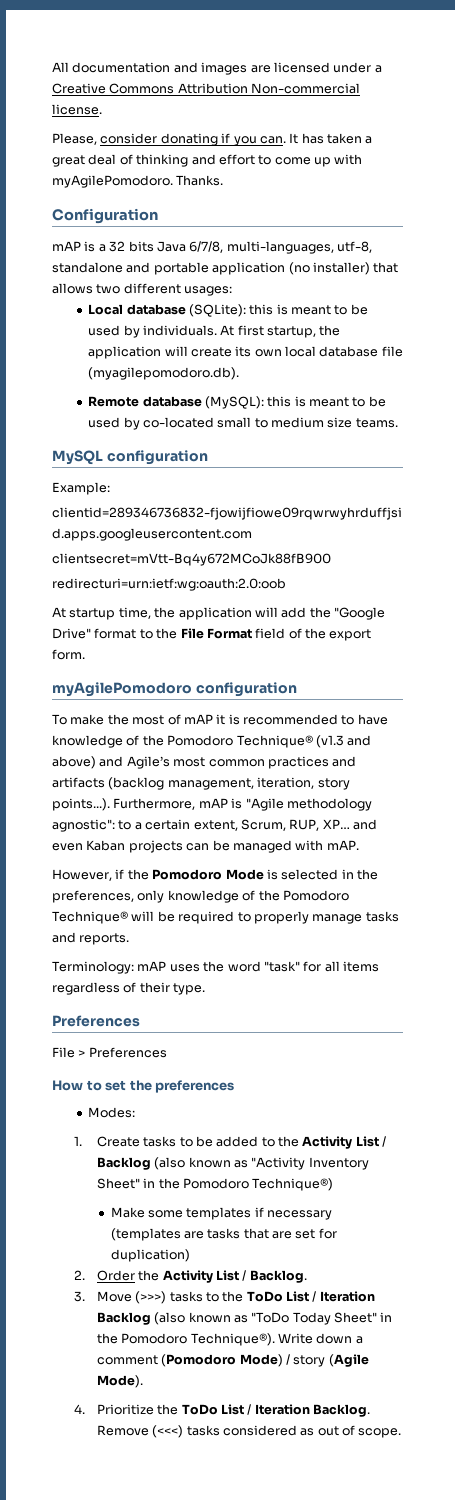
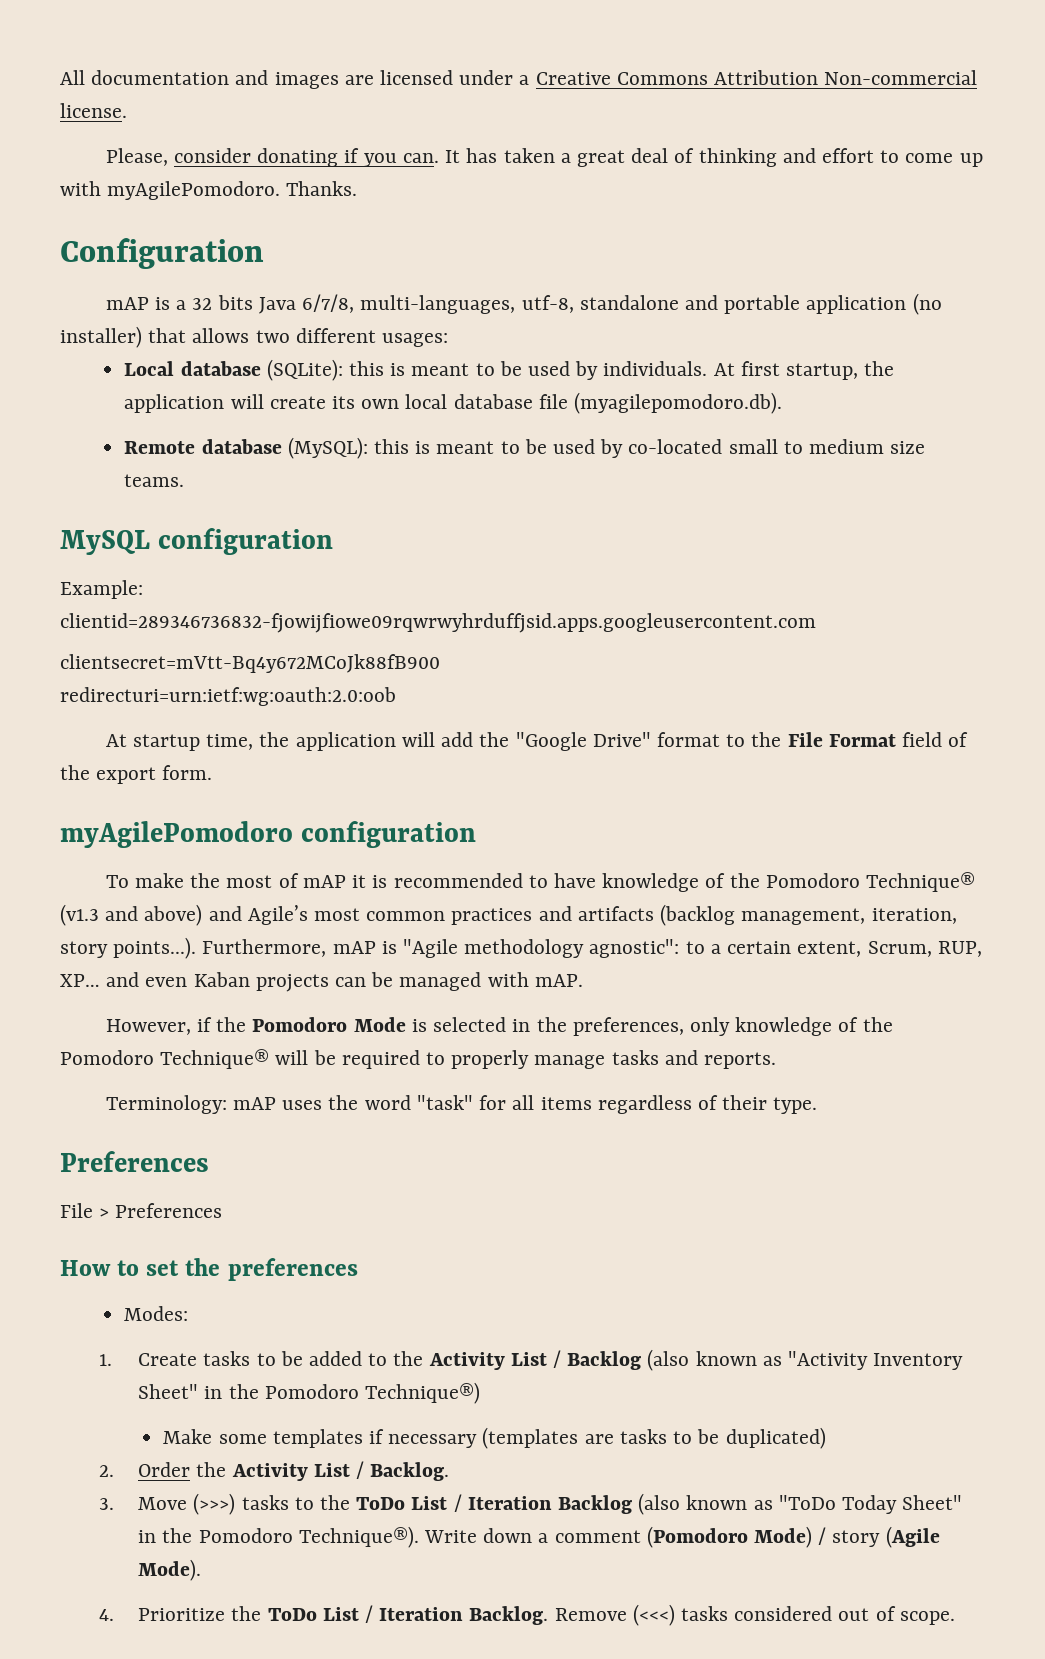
- Make some templates if necessary (templates are tasks that are set for duplication)
+ Make some templates if necessary (templates are tasks to be duplicated)
- Remove (<<<) tasks considered as out of scope.
+ Remove (<<<) tasks considered out of scope.

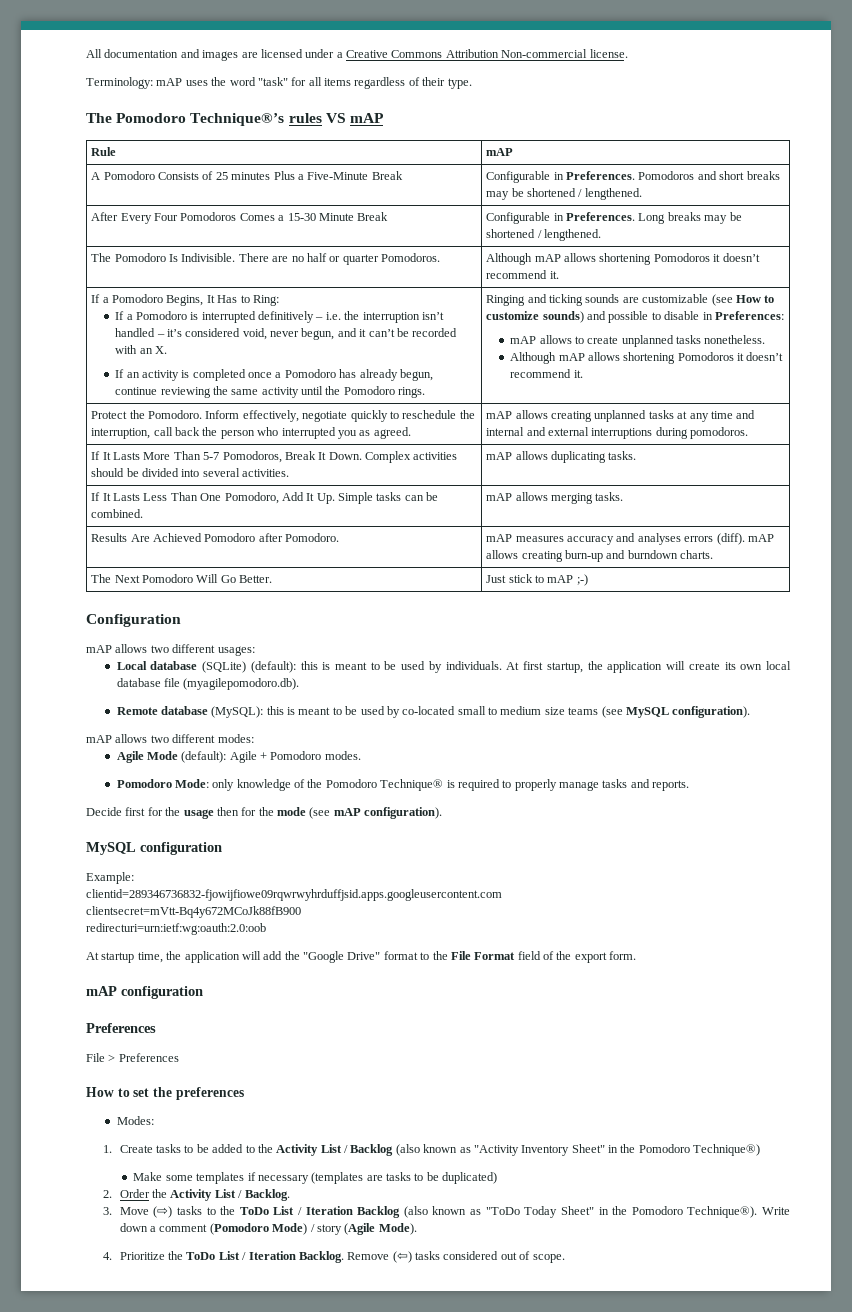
- Please, consider donating if you can. It has taken a great deal of thinking and effort to come up with myAgilePomodoro. Thanks.
+ Terminology: mAP uses the word "task" for all items regardless of their type.
+ The Pomodoro Technique®’s rules VS mAP
+ Rule | mAP
+ A Pomodoro Consists of 25 minutes Plus a Five-Minute Break | Configurable in Preferences. Pomodoros and short breaks may be shortened / lengthened.
+ After Every Four Pomodoros Comes a 15-30 Minute Break | Configurable in Preferences. Long breaks may be shortened / lengthened.
+ The Pomodoro Is Indivisible. There are no half or quarter Pomodoros. | Although mAP allows shortening Pomodoros it doesn’t recommend it.
+ If a Pomodoro Begins, It Has to Ring:
+ If a Pomodoro is interrupted definitively – i.e. the interruption isn’t handled – it’s considered void, never begun, and it can’t be recorded with an X.
+ If an activity is completed once a Pomodoro has already begun, continue reviewing the same activity until the Pomodoro rings. | Ringing and ticking sounds are customizable (see How to customize sounds) and possible to disable in Preferences:
+ mAP allows to create unplanned tasks nonetheless.
+ Although mAP allows shortening Pomodoros it doesn’t recommend it.
+ Protect the Pomodoro. Inform effectively, negotiate quickly to reschedule the interruption, call back the person who interrupted you as agreed. | mAP allows creating unplanned tasks at any time and internal and external interruptions during pomodoros.
+ If It Lasts More Than 5-7 Pomodoros, Break It Down. Complex activities should be divided into several activities. | mAP allows duplicating tasks.
+ If It Lasts Less Than One Pomodoro, Add It Up. Simple tasks can be combined. | mAP allows merging tasks.
+ Results Are Achieved Pomodoro after Pomodoro. | mAP measures accuracy and analyses errors (diff). mAP allows creating burn-up and burndown charts.
+ The Next Pomodoro Will Go Better. | Just stick to mAP ;-)
  Configuration
- mAP is a 32 bits Java 6/7/8, multi-languages, utf-8, standalone and portable application (no installer) that allows two different usages:
+ mAP allows two different usages:
- Local database (SQLite): this is meant to be used by individuals.
+ Local database (SQLite) (default): this is meant to be used by individuals.
- Remote database (MySQL): this is meant to be used by co-located small to medium size teams.
+ Remote database (MySQL): this is meant to be used by co-located small to medium size teams (see MySQL configuration).
+ mAP allows two different modes:
+ Agile Mode (default): Agile + Pomodoro modes.
+ Pomodoro Mode: only knowledge of the Pomodoro Technique® is required to properly manage tasks and reports.
+ Decide first for the usage then for the mode (see mAP configuration).
- myAgilePomodoro configuration
- To make the most of mAP it is recommended to have knowledge of the Pomodoro Technique® (v1.3 and above) and Agile’s most common practices and artifacts (backlog management, iteration, story points...). Furthermore, mAP is "Agile methodology agnostic": to a certain extent, Scrum, RUP, XP… and even Kaban projects can be managed with mAP.
- However, if the Pomodoro Mode is selected in the preferences, only knowledge of the Pomodoro Technique® will be required to properly manage tasks and reports.
- Terminology: mAP uses the word "task" for all items regardless of their type.
+ mAP configuration
- 3. Move (>>>) tasks to the ToDo List / Iteration Backlog (also known as "ToDo Today Sheet" in the Pomodoro Technique®).
+ 3. Move (⇨) tasks to the ToDo List / Iteration Backlog (also known as "ToDo Today Sheet" in the Pomodoro Technique®).
- Remove (<<<) tasks considered out of scope.
+ Remove (⇦) tasks considered out of scope.

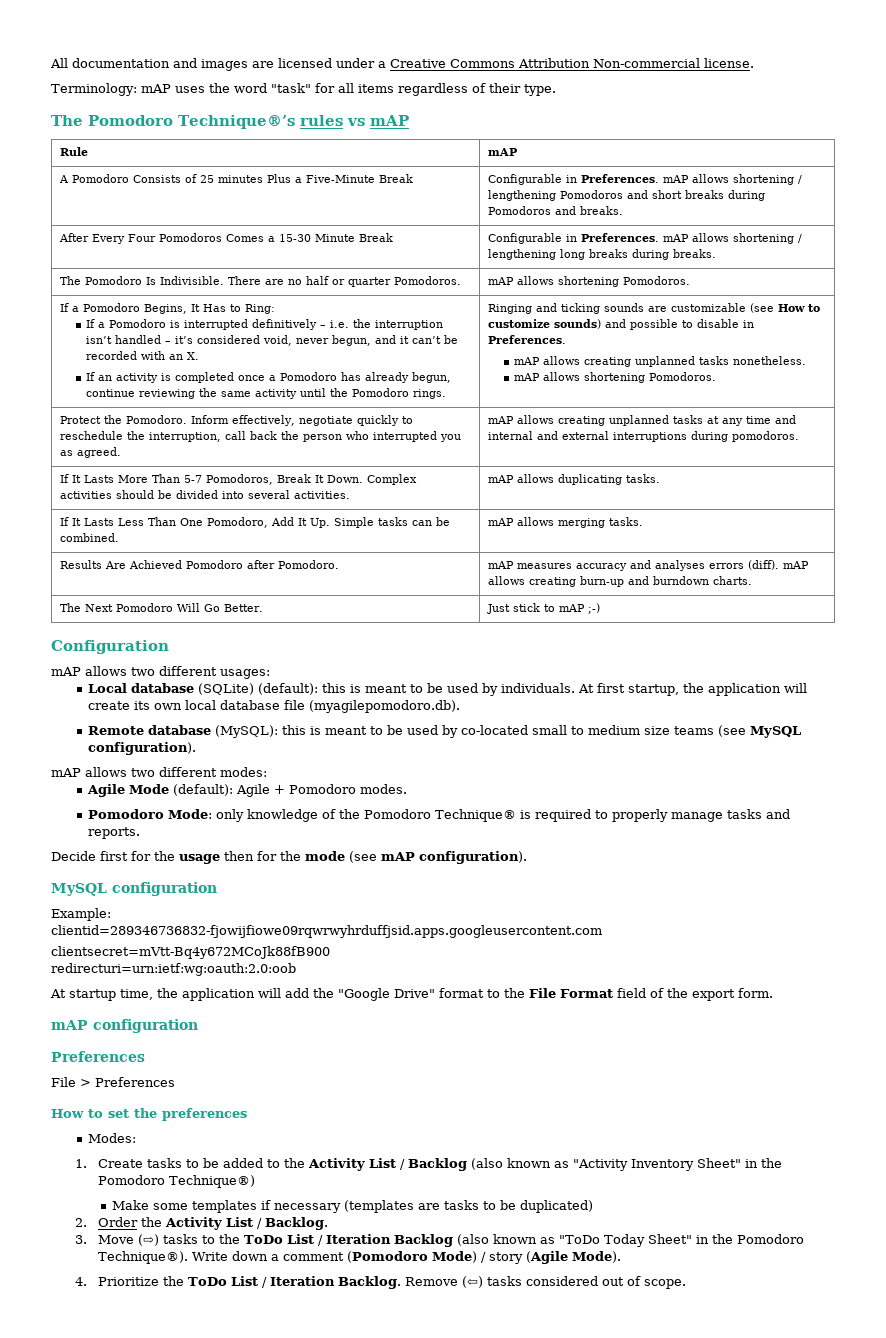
- The Pomodoro Technique®’s rules VS mAP
+ The Pomodoro Technique®’s rules vs mAP
- A Pomodoro Consists of 25 minutes Plus a Five-Minute Break | Configurable in Preferences. Pomodoros and short breaks may be shortened / lengthened.
+ A Pomodoro Consists of 25 minutes Plus a Five-Minute Break | Configurable in Preferences. mAP allows shortening / lengthening Pomodoros and short breaks during Pomodoros and breaks.
- After Every Four Pomodoros Comes a 15-30 Minute Break | Configurable in Preferences. Long breaks may be shortened / lengthened.
+ After Every Four Pomodoros Comes a 15-30 Minute Break | Configurable in Preferences. mAP allows shortening / lengthening long breaks during breaks.
- The Pomodoro Is Indivisible. There are no half or quarter Pomodoros. | Although mAP allows shortening Pomodoros it doesn’t recommend it.
+ The Pomodoro Is Indivisible. There are no half or quarter Pomodoros. | mAP allows shortening Pomodoros.
- Ringing and ticking sounds are customizable (see How to customize sounds) and possible to disable in Preferences:
- mAP allows to create unplanned tasks nonetheless.
- Although mAP allows shortening Pomodoros it doesn’t recommend it.
+ Ringing and ticking sounds are customizable (see How to customize sounds) and possible to disable in Preferences.
+ mAP allows creating unplanned tasks nonetheless.
+ mAP allows shortening Pomodoros.

